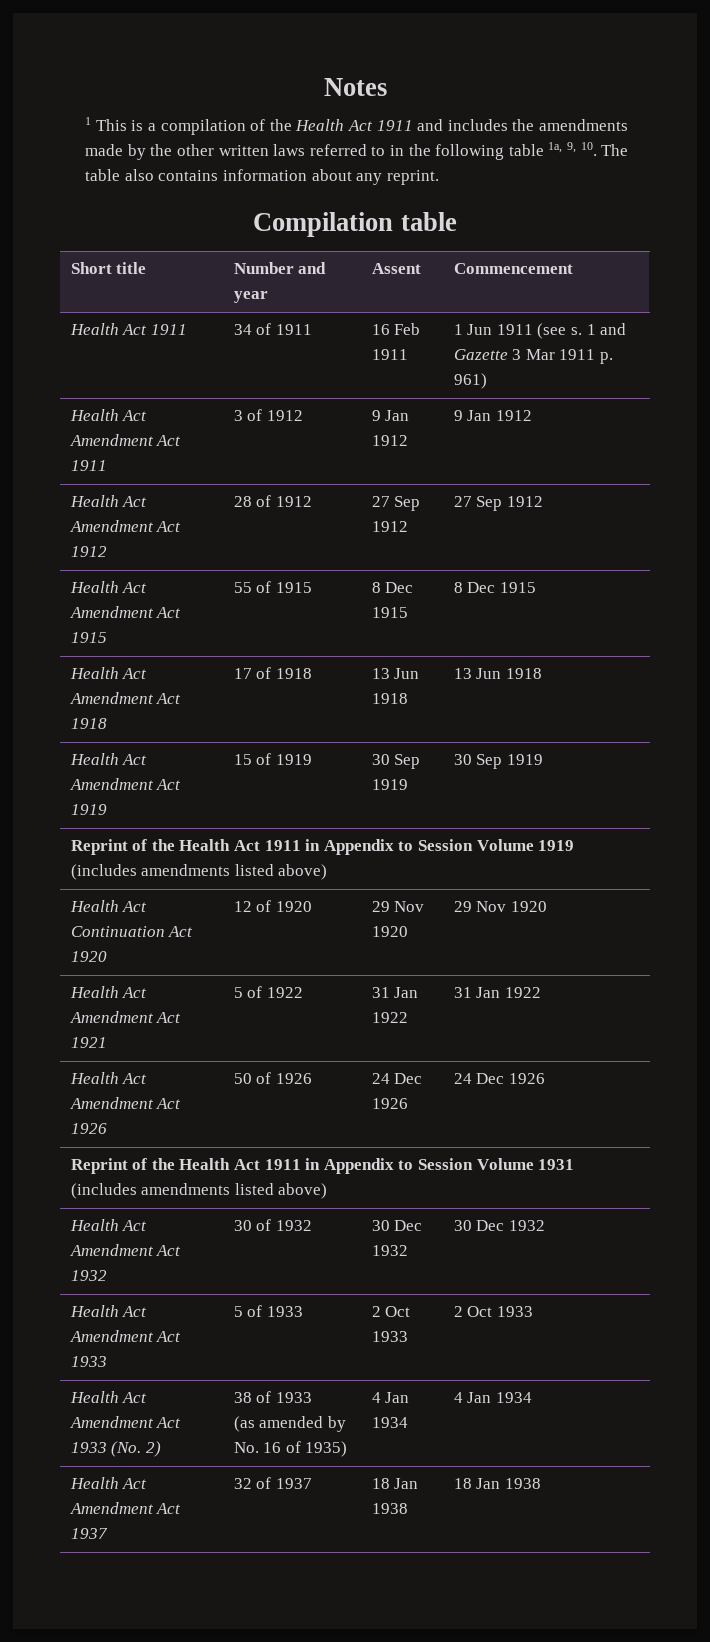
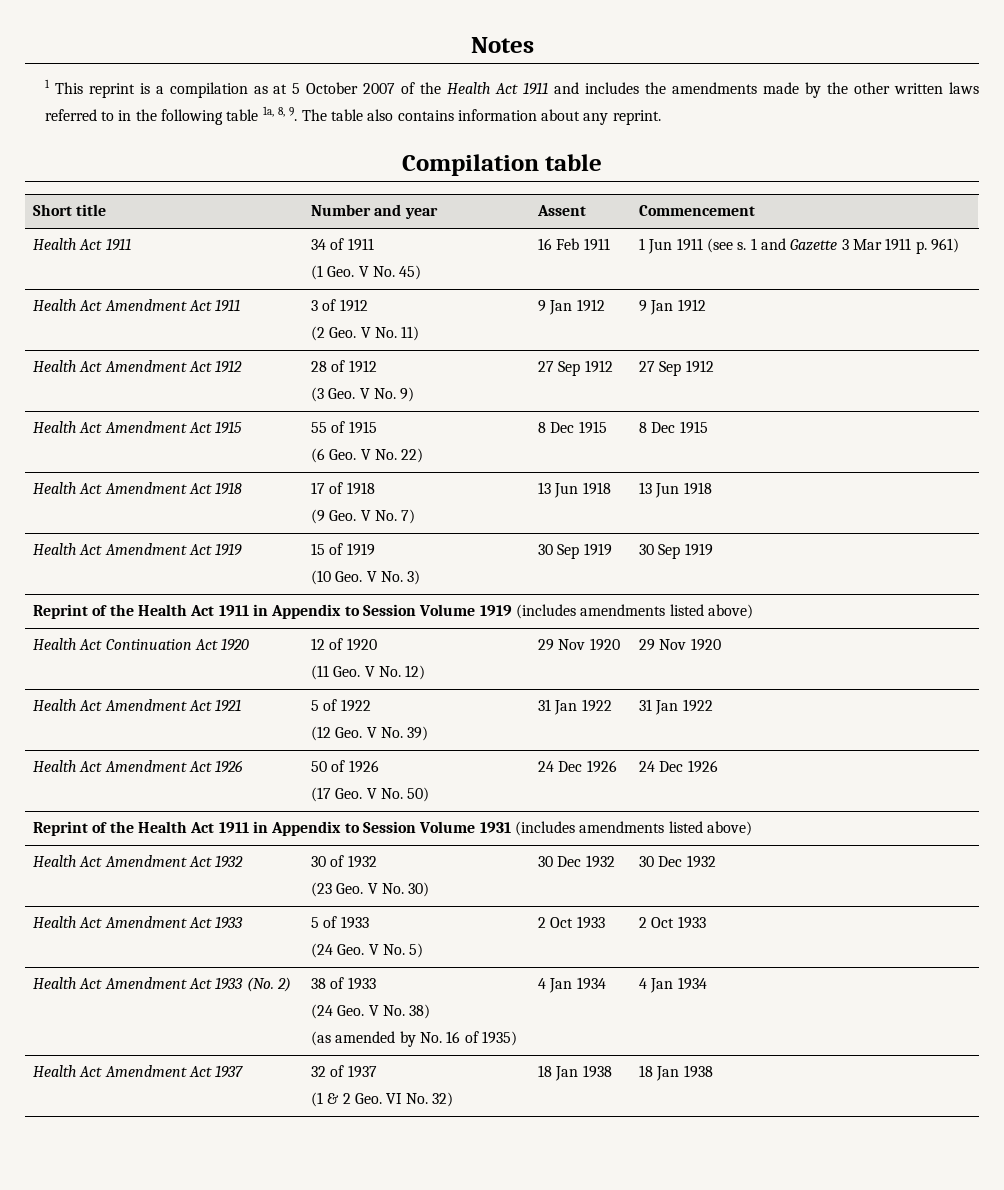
- 1 This is a compilation of the Health Act 1911 and includes the amendments made by the other written laws referred to in the following table 1a, 9, 10. The table also contains information about any reprint.
+ 1 This reprint is a compilation as at 5 October 2007 of the Health Act 1911 and includes the amendments made by the other written laws referred to in the following table 1a, 8, 9. The table also contains information about any reprint.
- Health Act 1911 | 34 of 1911 | 16 Feb 1911 | 1 Jun 1911 (see s. 1 and Gazette 3 Mar 1911 p. 961)
+ Health Act 1911 | 34 of 1911
+ (1 Geo. V No. 45) | 16 Feb 1911 | 1 Jun 1911 (see s. 1 and Gazette 3 Mar 1911 p. 961)
- Health Act Amendment Act 1911 | 3 of 1912 | 9 Jan 1912 | 9 Jan 1912
+ Health Act Amendment Act 1911 | 3 of 1912
+ (2 Geo. V No. 11) | 9 Jan 1912 | 9 Jan 1912
- Health Act Amendment Act 1912 | 28 of 1912 | 27 Sep 1912 | 27 Sep 1912
+ Health Act Amendment Act 1912 | 28 of 1912
+ (3 Geo. V No. 9) | 27 Sep 1912 | 27 Sep 1912
- Health Act Amendment Act 1915 | 55 of 1915 | 8 Dec 1915 | 8 Dec 1915
+ Health Act Amendment Act 1915 | 55 of 1915
+ (6 Geo. V No. 22) | 8 Dec 1915 | 8 Dec 1915
- Health Act Amendment Act 1918 | 17 of 1918 | 13 Jun 1918 | 13 Jun 1918
+ Health Act Amendment Act 1918 | 17 of 1918
+ (9 Geo. V No. 7) | 13 Jun 1918 | 13 Jun 1918
- Health Act Amendment Act 1919 | 15 of 1919 | 30 Sep 1919 | 30 Sep 1919
+ Health Act Amendment Act 1919 | 15 of 1919
+ (10 Geo. V No. 3) | 30 Sep 1919 | 30 Sep 1919
- Health Act Continuation Act 1920 | 12 of 1920 | 29 Nov 1920 | 29 Nov 1920
+ Health Act Continuation Act 1920 | 12 of 1920
+ (11 Geo. V No. 12) | 29 Nov 1920 | 29 Nov 1920
- Health Act Amendment Act 1921 | 5 of 1922 | 31 Jan 1922 | 31 Jan 1922
+ Health Act Amendment Act 1921 | 5 of 1922
+ (12 Geo. V No. 39) | 31 Jan 1922 | 31 Jan 1922
- Health Act Amendment Act 1926 | 50 of 1926 | 24 Dec 1926 | 24 Dec 1926
+ Health Act Amendment Act 1926 | 50 of 1926
+ (17 Geo. V No. 50) | 24 Dec 1926 | 24 Dec 1926
- Health Act Amendment Act 1932 | 30 of 1932 | 30 Dec 1932 | 30 Dec 1932
+ Health Act Amendment Act 1932 | 30 of 1932
+ (23 Geo. V No. 30) | 30 Dec 1932 | 30 Dec 1932
- Health Act Amendment Act 1933 | 5 of 1933 | 2 Oct 1933 | 2 Oct 1933
+ Health Act Amendment Act 1933 | 5 of 1933
+ (24 Geo. V No. 5) | 2 Oct 1933 | 2 Oct 1933
  Health Act Amendment Act 1933 (No. 2) | 38 of 1933
+ (24 Geo. V No. 38)
- Health Act Amendment Act 1937 | 32 of 1937 | 18 Jan 1938 | 18 Jan 1938
+ Health Act Amendment Act 1937 | 32 of 1937
+ (1 & 2 Geo. VI No. 32) | 18 Jan 1938 | 18 Jan 1938

